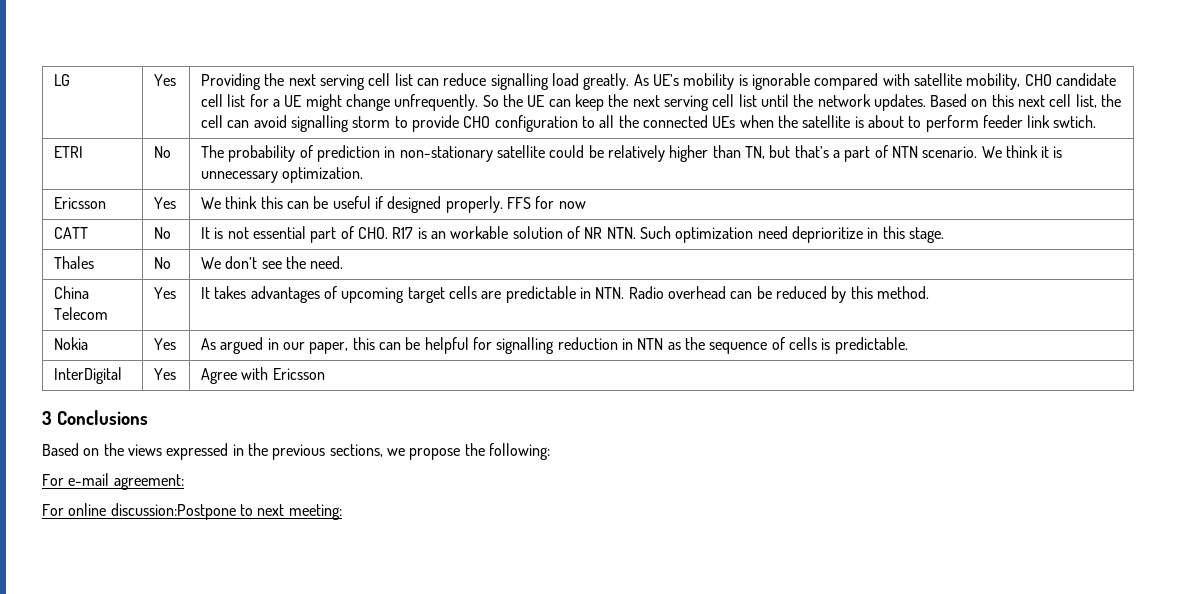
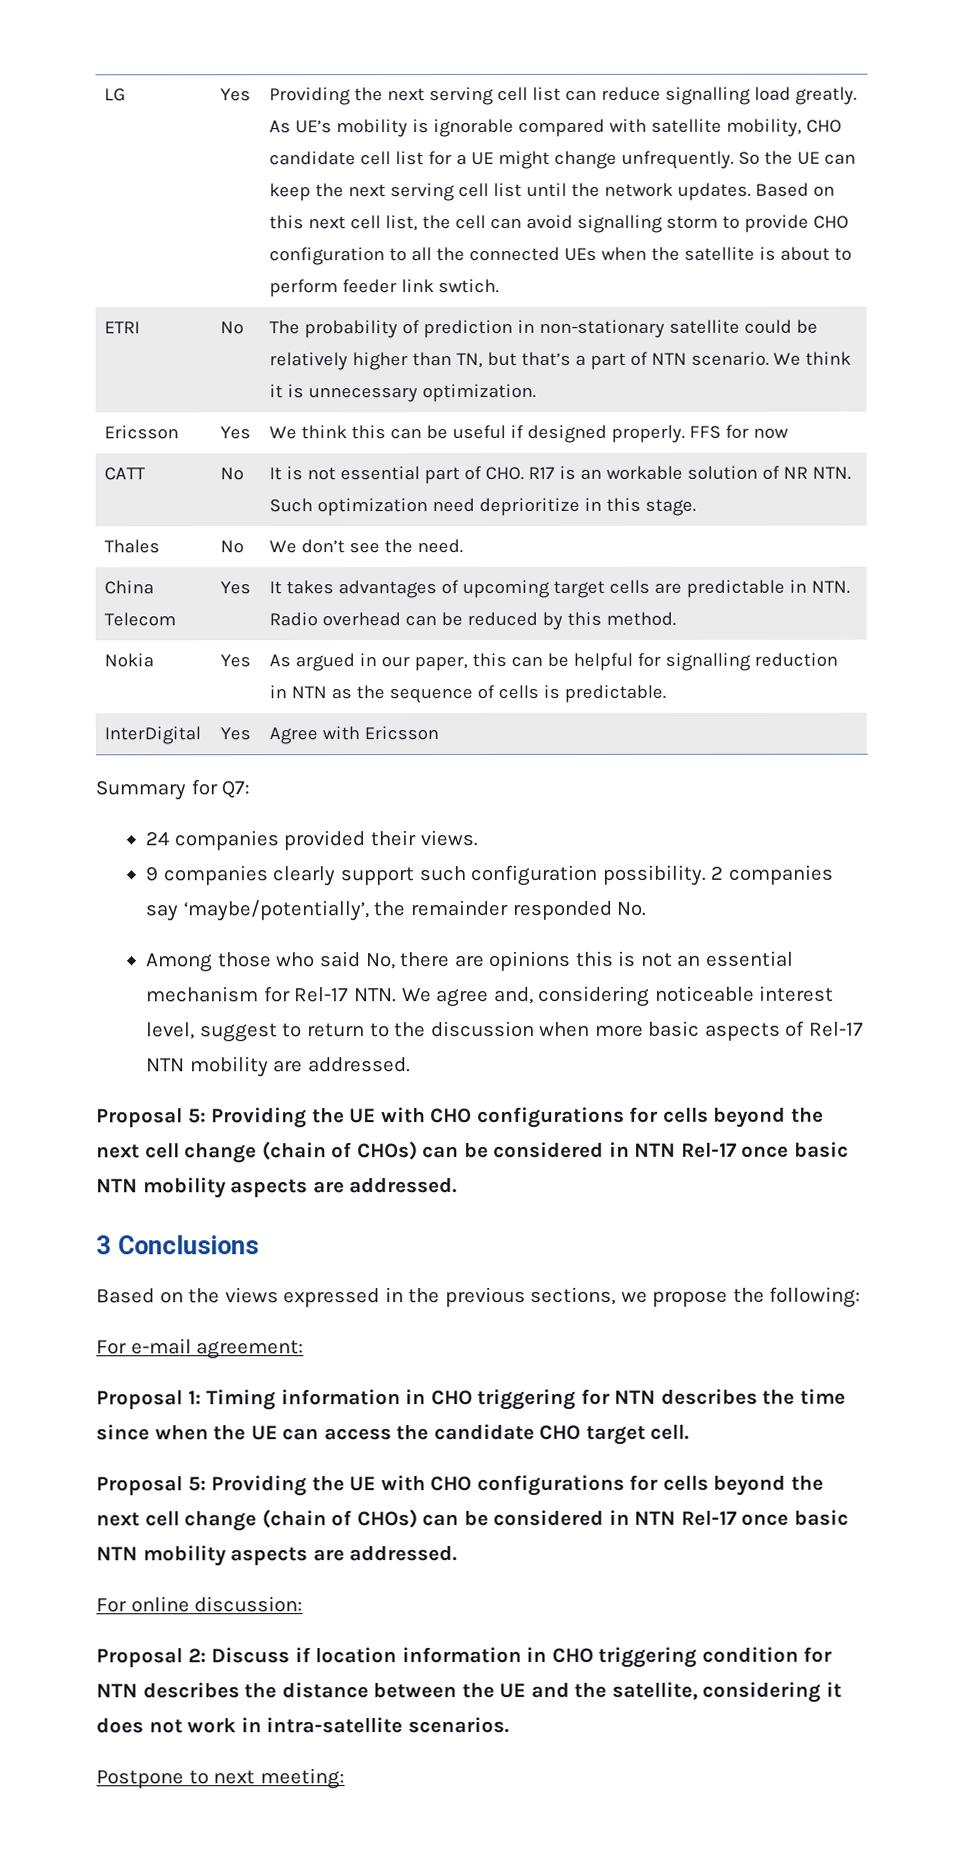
+ Summary for Q7:
+ 24 companies provided their views.
+ 9 companies clearly support such configuration possibility. 2 companies say ‘maybe/potentially’, the remainder responded No.
+ Among those who said No, there are opinions this is not an essential mechanism for Rel-17 NTN. We agree and, considering noticeable interest level, suggest to return to the discussion when more basic aspects of Rel-17 NTN mobility are addressed.
+ Proposal 5: Providing the UE with CHO configurations for cells beyond the next cell change (chain of CHOs) can be considered in NTN Rel-17 once basic NTN mobility aspects are addressed.
- For online discussion:Postpone to next meeting:
+ Proposal 1: Timing information in CHO triggering for NTN describes the time since when the UE can access the candidate CHO target cell.
+ Proposal 5: Providing the UE with CHO configurations for cells beyond the next cell change (chain of CHOs) can be considered in NTN Rel-17 once basic NTN mobility aspects are addressed.
+ For online discussion:
+ Proposal 2: Discuss if location information in CHO triggering condition for NTN describes the distance between the UE and the satellite, considering it does not work in intra-satellite scenarios.
+ Postpone to next meeting:

